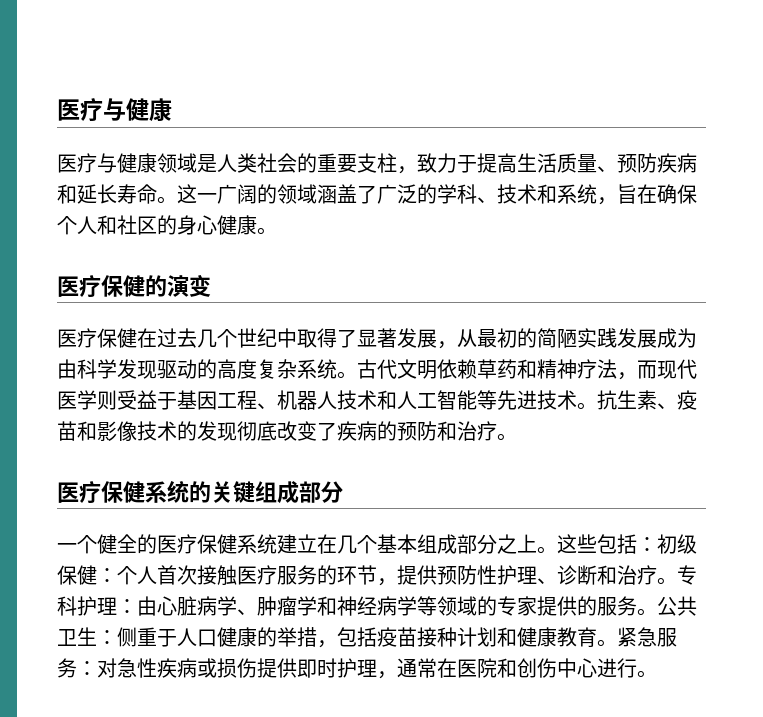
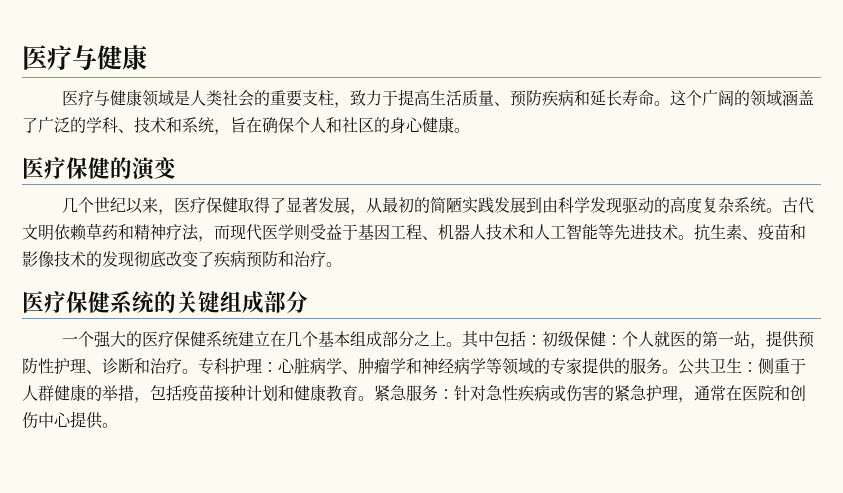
- 这一广阔的领域涵盖了广泛的学科、技术和系统，旨在确保个人和社区的身心健康。
+ 这个广阔的领域涵盖了广泛的学科、技术和系统，旨在确保个人和社区的身心健康。
- 医疗保健在过去几个世纪中取得了显著发展，从最初的简陋实践发展成为由科学发现驱动的高度复杂系统。
+ 几个世纪以来，医疗保健取得了显著发展，从最初的简陋实践发展到由科学发现驱动的高度复杂系统。
- 抗生素、疫苗和影像技术的发现彻底改变了疾病的预防和治疗。
+ 抗生素、疫苗和影像技术的发现彻底改变了疾病预防和治疗。
- 一个健全的医疗保健系统建立在几个基本组成部分之上。
+ 一个强大的医疗保健系统建立在几个基本组成部分之上。
- 这些包括：初级保健：个人首次接触医疗服务的环节，提供预防性护理、诊断和治疗。
+ 其中包括：初级保健：个人就医的第一站，提供预防性护理、诊断和治疗。
- 专科护理：由心脏病学、肿瘤学和神经病学等领域的专家提供的服务。
+ 专科护理：心脏病学、肿瘤学和神经病学等领域的专家提供的服务。
- 公共卫生：侧重于人口健康的举措，包括疫苗接种计划和健康教育。
+ 公共卫生：侧重于人群健康的举措，包括疫苗接种计划和健康教育。
- 紧急服务：对急性疾病或损伤提供即时护理，通常在医院和创伤中心进行。
+ 紧急服务：针对急性疾病或伤害的紧急护理，通常在医院和创伤中心提供。

